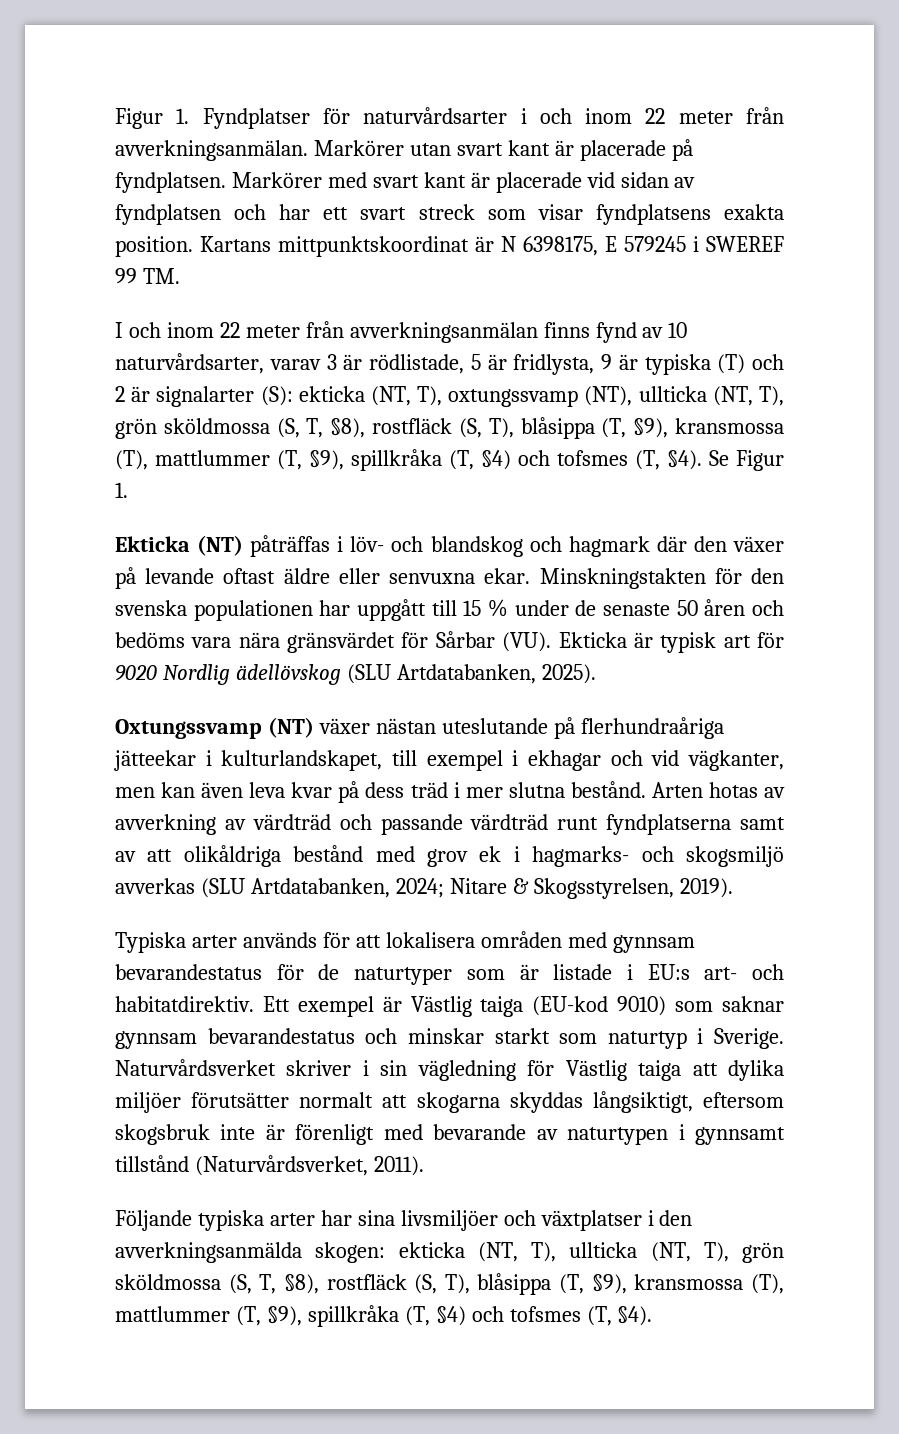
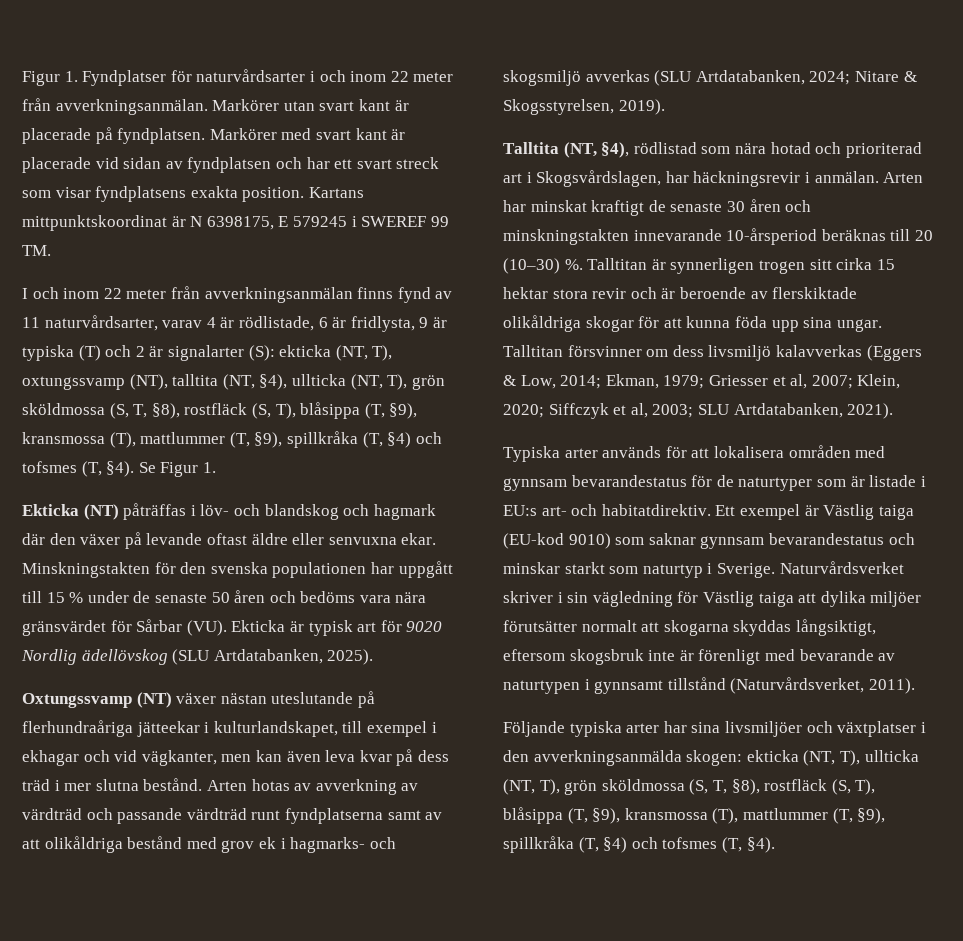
- I och inom 22 meter från avverkningsanmälan finns fynd av 10 naturvårdsarter, varav 3 är rödlistade, 5 är fridlysta, 9 är typiska (T) och 2 är signalarter (S): ekticka (NT, T), oxtungssvamp (NT), ullticka (NT, T), grön sköldmossa (S, T, §8), rostfläck (S, T), blåsippa (T, §9), kransmossa (T), mattlummer (T, §9), spillkråka (T, §4) och tofsmes (T, §4).
+ I och inom 22 meter från avverkningsanmälan finns fynd av 11 naturvårdsarter, varav 4 är rödlistade, 6 är fridlysta, 9 är typiska (T) och 2 är signalarter (S): ekticka (NT, T), oxtungssvamp (NT), talltita (NT, §4), ullticka (NT, T), grön sköldmossa (S, T, §8), rostfläck (S, T), blåsippa (T, §9), kransmossa (T), mattlummer (T, §9), spillkråka (T, §4) och tofsmes (T, §4).
+ Talltita (NT, §4), rödlistad som nära hotad och prioriterad art i Skogsvårdslagen, har häckningsrevir i anmälan. Arten har minskat kraftigt de senaste 30 åren och minskningstakten innevarande 10-årsperiod beräknas till 20 (10–30) %. Talltitan är synnerligen trogen sitt cirka 15 hektar stora revir och är beroende av flerskiktade olikåldriga skogar för att kunna föda upp sina ungar. Talltitan försvinner om dess livsmiljö kalavverkas (Eggers & Low, 2014; Ekman, 1979; Griesser et al, 2007; Klein, 2020; Siffczyk et al, 2003; SLU Artdatabanken, 2021).

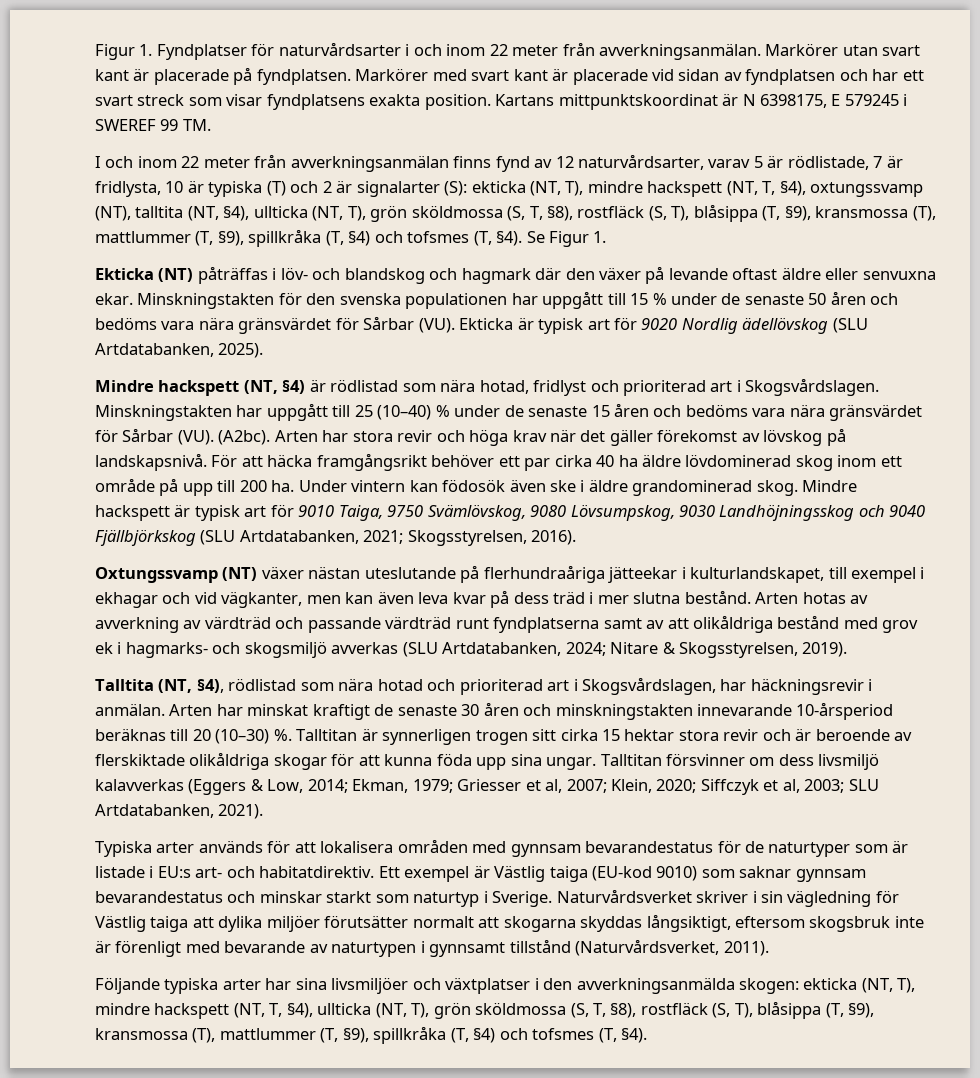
- I och inom 22 meter från avverkningsanmälan finns fynd av 11 naturvårdsarter, varav 4 är rödlistade, 6 är fridlysta, 9 är typiska (T) och 2 är signalarter (S): ekticka (NT, T), oxtungssvamp (NT), talltita (NT, §4), ullticka (NT, T), grön sköldmossa (S, T, §8), rostfläck (S, T), blåsippa (T, §9), kransmossa (T), mattlummer (T, §9), spillkråka (T, §4) och tofsmes (T, §4).
+ I och inom 22 meter från avverkningsanmälan finns fynd av 12 naturvårdsarter, varav 5 är rödlistade, 7 är fridlysta, 10 är typiska (T) och 2 är signalarter (S): ekticka (NT, T), mindre hackspett (NT, T, §4), oxtungssvamp (NT), talltita (NT, §4), ullticka (NT, T), grön sköldmossa (S, T, §8), rostfläck (S, T), blåsippa (T, §9), kransmossa (T), mattlummer (T, §9), spillkråka (T, §4) och tofsmes (T, §4).
+ Mindre hackspett (NT, §4) är rödlistad som nära hotad, fridlyst och prioriterad art i Skogsvårdslagen. Minskningstakten har uppgått till 25 (10–40) % under de senaste 15 åren och bedöms vara nära gränsvärdet för Sårbar (VU). (A2bc). Arten har stora revir och höga krav när det gäller förekomst av lövskog på landskapsnivå. För att häcka framgångsrikt behöver ett par cirka 40 ha äldre lövdominerad skog inom ett område på upp till 200 ha. Under vintern kan födosök även ske i äldre grandominerad skog. Mindre hackspett är typisk art för 9010 Taiga, 9750 Svämlövskog, 9080 Lövsumpskog, 9030 Landhöjningsskog och 9040 Fjällbjörkskog (SLU Artdatabanken, 2021; Skogsstyrelsen, 2016).
- Följande typiska arter har sina livsmiljöer och växtplatser i den avverkningsanmälda skogen: ekticka (NT, T), ullticka (NT, T), grön sköldmossa (S, T, §8), rostfläck (S, T), blåsippa (T, §9), kransmossa (T), mattlummer (T, §9), spillkråka (T, §4) och tofsmes (T, §4).
+ Följande typiska arter har sina livsmiljöer och växtplatser i den avverkningsanmälda skogen: ekticka (NT, T), mindre hackspett (NT, T, §4), ullticka (NT, T), grön sköldmossa (S, T, §8), rostfläck (S, T), blåsippa (T, §9), kransmossa (T), mattlummer (T, §9), spillkråka (T, §4) och tofsmes (T, §4).

